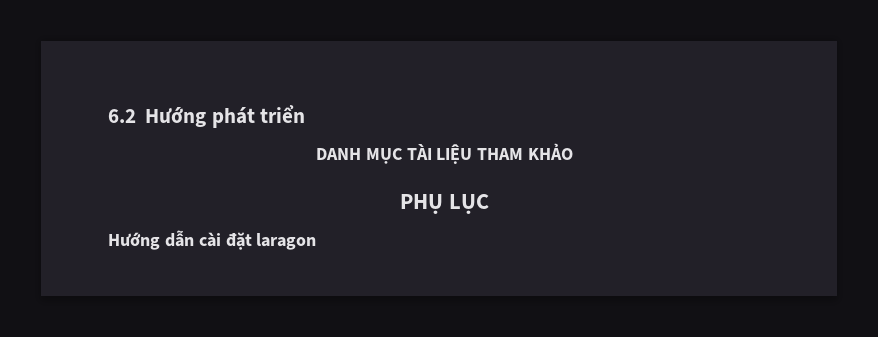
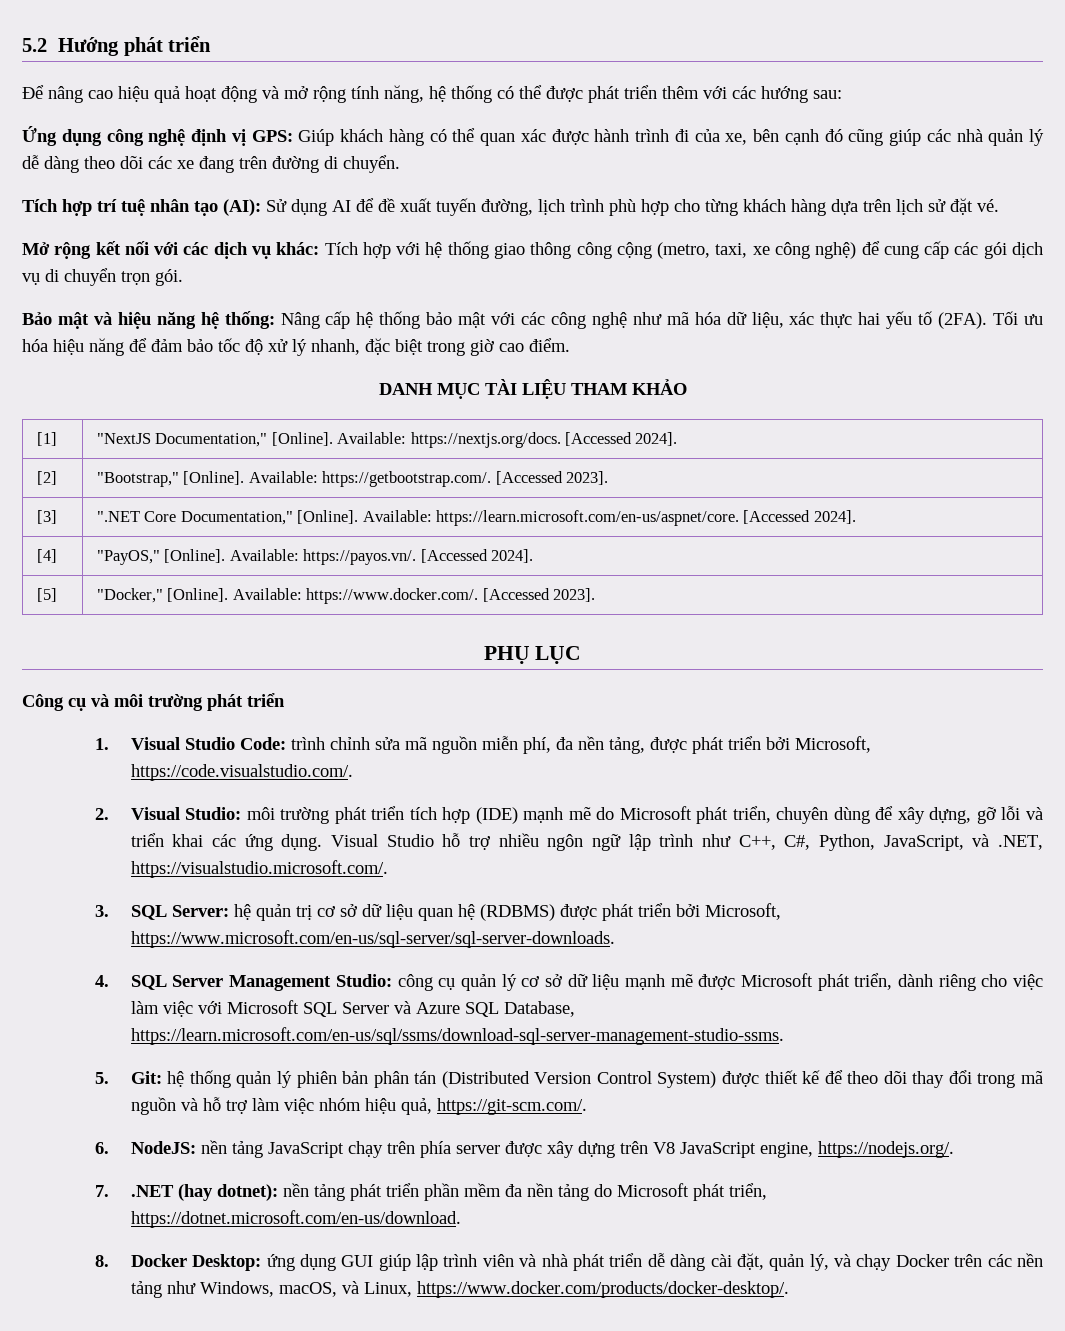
- 6.2 Hướng phát triển
+ 5.2 Hướng phát triển
+ Để nâng cao hiệu quả hoạt động và mở rộng tính năng, hệ thống có thể được phát triển thêm với các hướng sau:
+ Ứng dụng công nghệ định vị GPS: Giúp khách hàng có thể quan xác được hành trình đi của xe, bên cạnh đó cũng giúp các nhà quản lý dễ dàng theo dõi các xe đang trên đường di chuyển.
+ Tích hợp trí tuệ nhân tạo (AI): Sử dụng AI để đề xuất tuyến đường, lịch trình phù hợp cho từng khách hàng dựa trên lịch sử đặt vé.
+ Mở rộng kết nối với các dịch vụ khác: Tích hợp với hệ thống giao thông công cộng (metro, taxi, xe công nghệ) để cung cấp các gói dịch vụ di chuyển trọn gói.
+ Bảo mật và hiệu năng hệ thống: Nâng cấp hệ thống bảo mật với các công nghệ như mã hóa dữ liệu, xác thực hai yếu tố (2FA). Tối ưu hóa hiệu năng để đảm bảo tốc độ xử lý nhanh, đặc biệt trong giờ cao điểm.
+ [1] | "NextJS Documentation," [Online]. Available: https://nextjs.org/docs. [Accessed 2024].
+ [2] | "Bootstrap," [Online]. Available: https://getbootstrap.com/. [Accessed 2023].
+ [3] | ".NET Core Documentation," [Online]. Available: https://learn.microsoft.com/en-us/aspnet/core. [Accessed 2024].
+ [4] | "PayOS," [Online]. Available: https://payos.vn/. [Accessed 2024].
+ [5] | "Docker," [Online]. Available: https://www.docker.com/. [Accessed 2023].
  PHỤ LỤC
- Hướng dẫn cài đặt laragon
+ Công cụ và môi trường phát triển
+ 1. Visual Studio Code: trình chỉnh sửa mã nguồn miễn phí, đa nền tảng, được phát triển bởi Microsoft, https://code.visualstudio.com/.
+ 2. Visual Studio: môi trường phát triển tích hợp (IDE) mạnh mẽ do Microsoft phát triển, chuyên dùng để xây dựng, gỡ lỗi và triển khai các ứng dụng. Visual Studio hỗ trợ nhiều ngôn ngữ lập trình như C++, C#, Python, JavaScript, và .NET, https://visualstudio.microsoft.com/.
+ 3. SQL Server: hệ quản trị cơ sở dữ liệu quan hệ (RDBMS) được phát triển bởi Microsoft, https://www.microsoft.com/en-us/sql-server/sql-server-downloads.
+ 4. SQL Server Management Studio: công cụ quản lý cơ sở dữ liệu mạnh mẽ được Microsoft phát triển, dành riêng cho việc làm việc với Microsoft SQL Server và Azure SQL Database, https://learn.microsoft.com/en-us/sql/ssms/download-sql-server-management-studio-ssms.
+ 5. Git: hệ thống quản lý phiên bản phân tán (Distributed Version Control System) được thiết kế để theo dõi thay đổi trong mã nguồn và hỗ trợ làm việc nhóm hiệu quả, https://git-scm.com/.
+ 6. NodeJS: nền tảng JavaScript chạy trên phía server được xây dựng trên V8 JavaScript engine, https://nodejs.org/.
+ 7. .NET (hay dotnet): nền tảng phát triển phần mềm đa nền tảng do Microsoft phát triển, https://dotnet.microsoft.com/en-us/download.
+ 8. Docker Desktop: ứng dụng GUI giúp lập trình viên và nhà phát triển dễ dàng cài đặt, quản lý, và chạy Docker trên các nền tảng như Windows, macOS, và Linux, https://www.docker.com/products/docker-desktop/.

